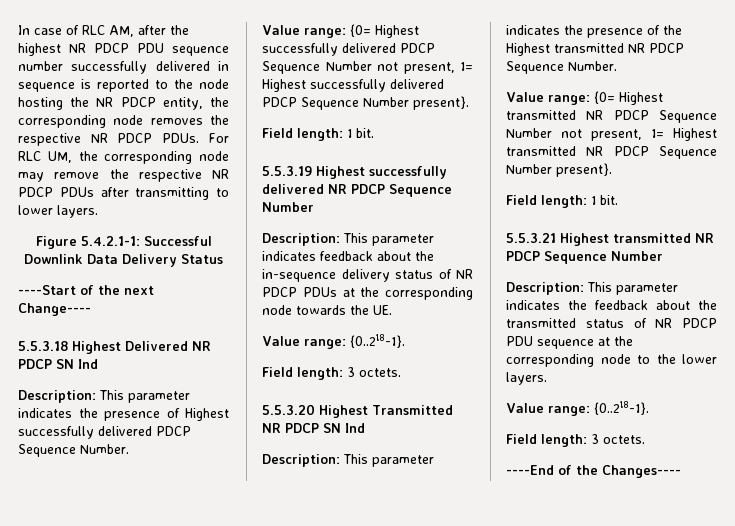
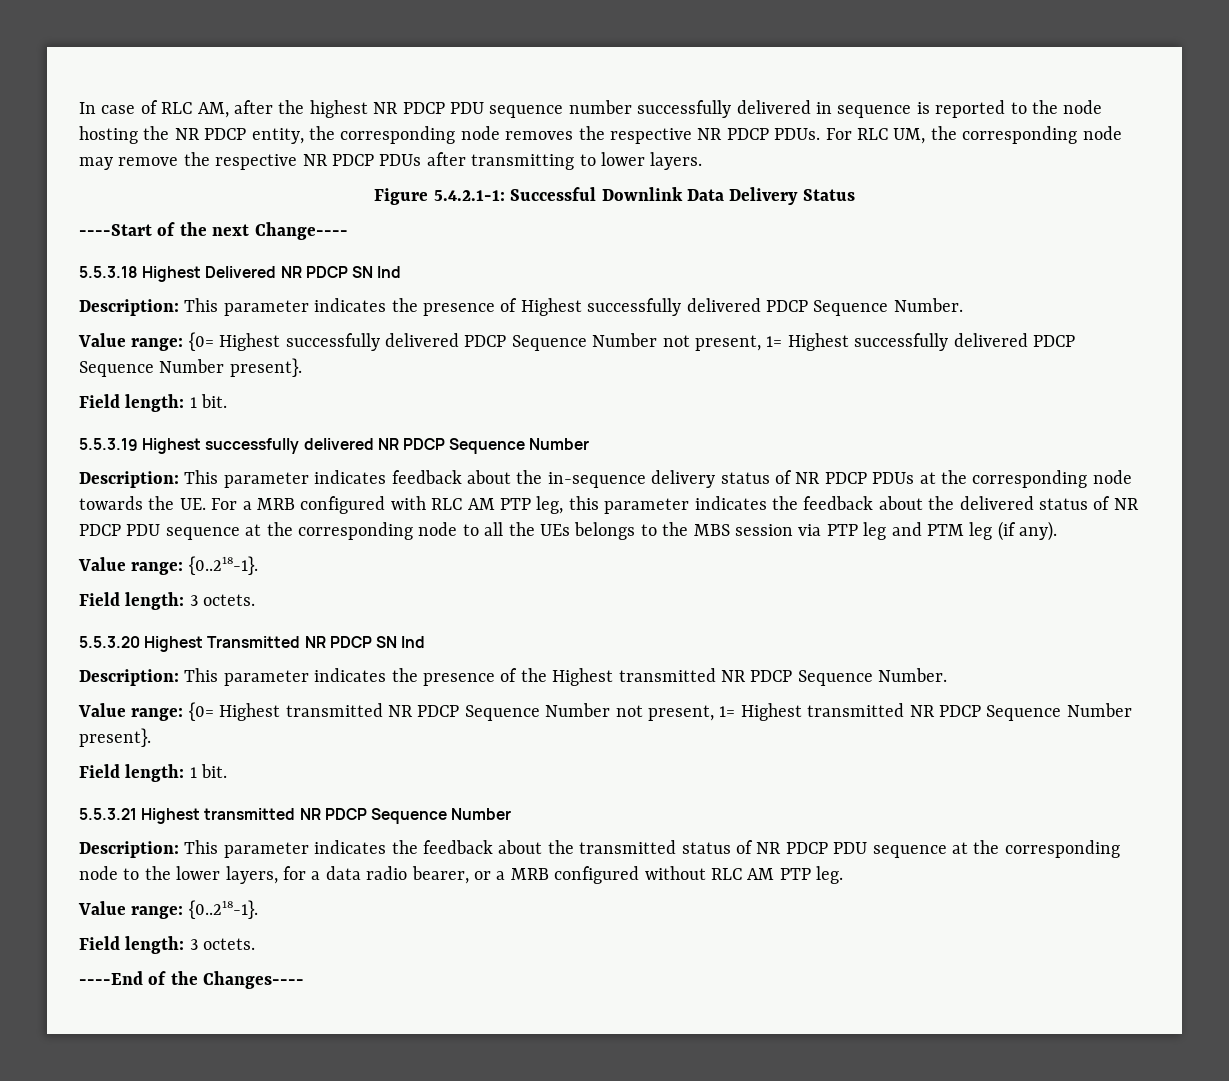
- Description: This parameter indicates feedback about the in-sequence delivery status of NR PDCP PDUs at the corresponding node towards the UE.
+ Description: This parameter indicates feedback about the in-sequence delivery status of NR PDCP PDUs at the corresponding node towards the UE. For a MRB configured with RLC AM PTP leg, this parameter indicates the feedback about the delivered status of NR PDCP PDU sequence at the corresponding node to all the UEs belongs to the MBS session via PTP leg and PTM leg (if any).
- Description: This parameter indicates the feedback about the transmitted status of NR PDCP PDU sequence at the corresponding node to the lower layers.
+ Description: This parameter indicates the feedback about the transmitted status of NR PDCP PDU sequence at the corresponding node to the lower layers, for a data radio bearer, or a MRB configured without RLC AM PTP leg.

